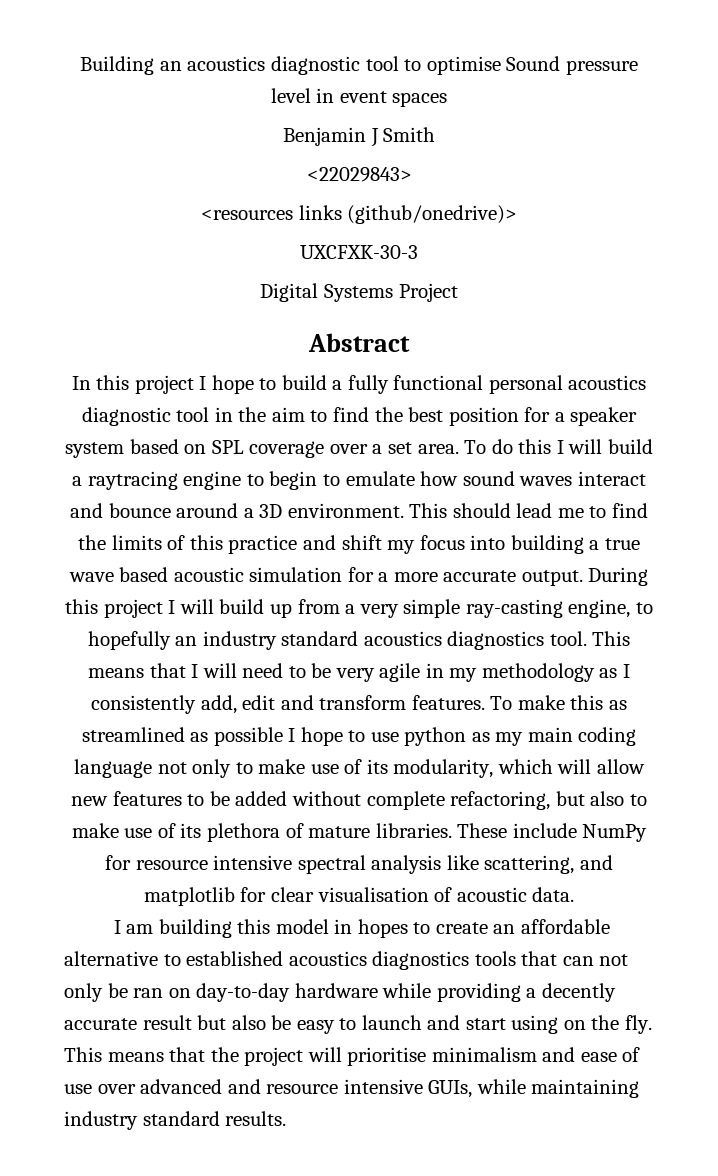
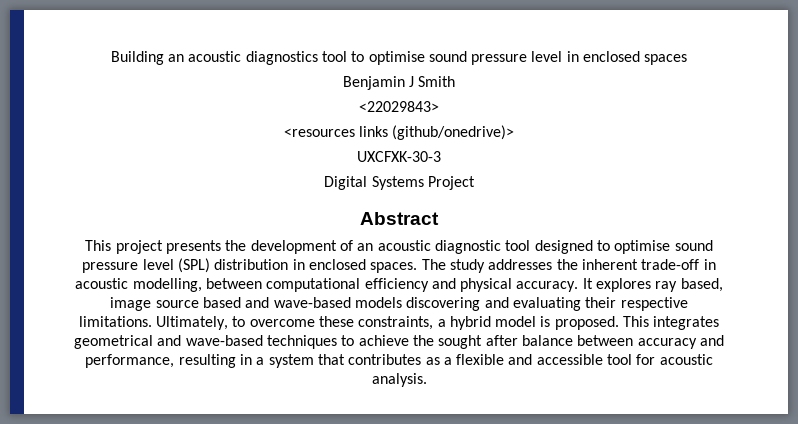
- Building an acoustics diagnostic tool to optimise Sound pressure level in event spaces
+ Building an acoustic diagnostics tool to optimise sound pressure level in enclosed spaces
- In this project I hope to build a fully functional personal acoustics diagnostic tool in the aim to find the best position for a speaker system based on SPL coverage over a set area. To do this I will build a raytracing engine to begin to emulate how sound waves interact and bounce around a 3D environment. This should lead me to find the limits of this practice and shift my focus into building a true wave based acoustic simulation for a more accurate output. During this project I will build up from a very simple ray-casting engine, to hopefully an industry standard acoustics diagnostics tool. This means that I will need to be very agile in my methodology as I consistently add, edit and transform features. To make this as streamlined as possible I hope to use python as my main coding language not only to make use of its modularity, which will allow new features to be added without complete refactoring, but also to make use of its plethora of mature libraries. These include NumPy for resource intensive spectral analysis like scattering, and matplotlib for clear visualisation of acoustic data.
- I am building this model in hopes to create an affordable alternative to established acoustics diagnostics tools that can not only be ran on day-to-day hardware while providing a decently accurate result but also be easy to launch and start using on the fly. This means that the project will prioritise minimalism and ease of use over advanced and resource intensive GUIs, while maintaining industry standard results.
+ This project presents the development of an acoustic diagnostic tool designed to optimise sound pressure level (SPL) distribution in enclosed spaces. The study addresses the inherent trade-off in acoustic modelling, between computational efficiency and physical accuracy. It explores ray based, image source based and wave-based models discovering and evaluating their respective limitations. Ultimately, to overcome these constraints, a hybrid model is proposed. This integrates geometrical and wave-based techniques to achieve the sought after balance between accuracy and performance, resulting in a system that contributes as a flexible and accessible tool for acoustic analysis.

